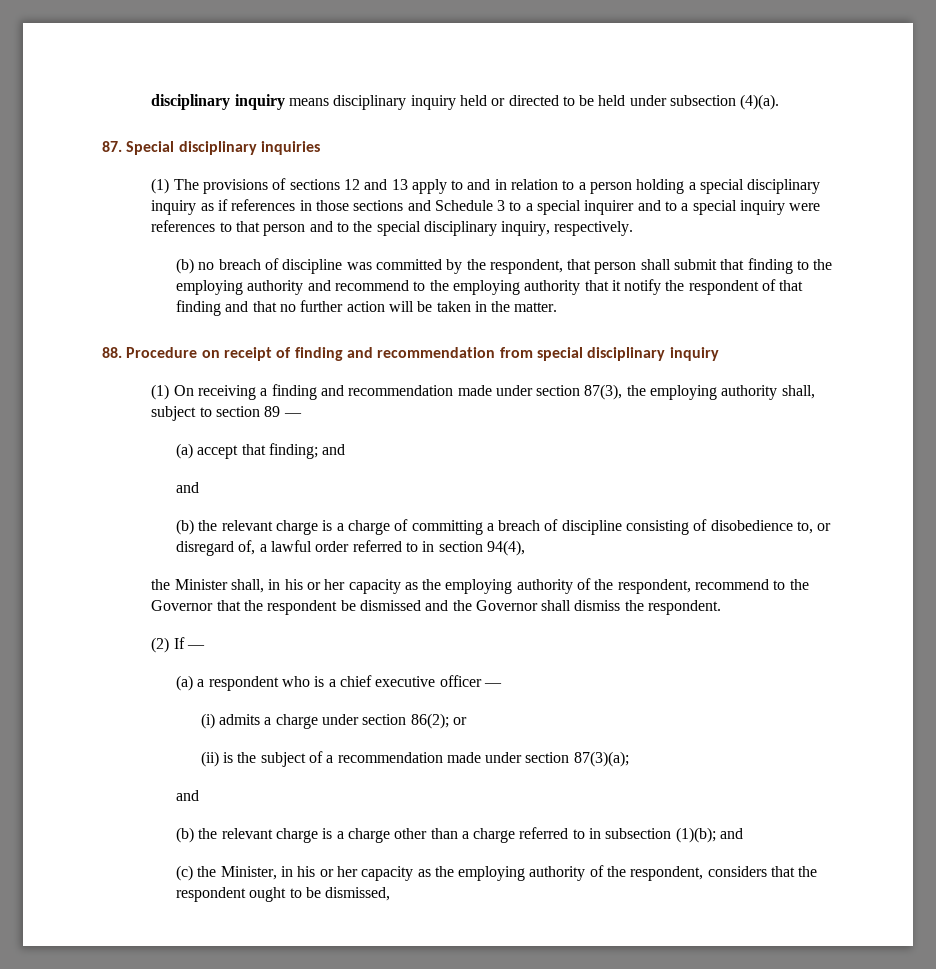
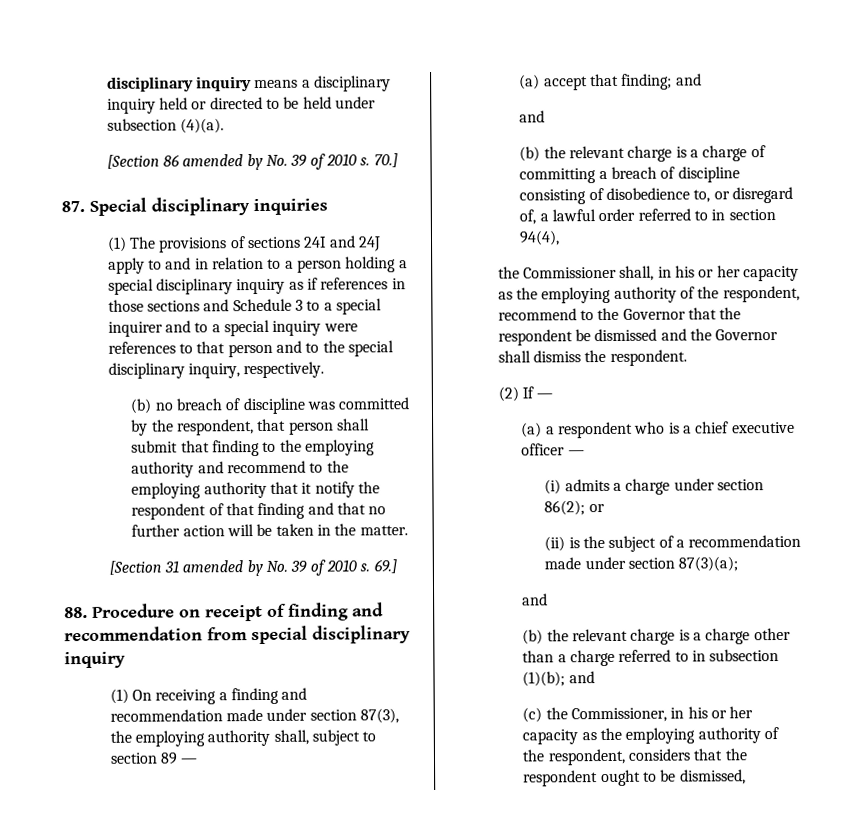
- disciplinary inquiry means disciplinary inquiry held or directed to be held under subsection (4)(a).
+ disciplinary inquiry means a disciplinary inquiry held or directed to be held under subsection (4)(a).
+ [Section 86 amended by No. 39 of 2010 s. 70.]
- (1) The provisions of sections 12 and 13 apply to and in relation to a person holding a special disciplinary inquiry as if references in those sections and Schedule 3 to a special inquirer and to a special inquiry were references to that person and to the special disciplinary inquiry, respectively.
+ (1) The provisions of sections 24I and 24J apply to and in relation to a person holding a special disciplinary inquiry as if references in those sections and Schedule 3 to a special inquirer and to a special inquiry were references to that person and to the special disciplinary inquiry, respectively.
+ [Section 31 amended by No. 39 of 2010 s. 69.]
- the Minister shall, in his or her capacity as the employing authority of the respondent, recommend to the Governor that the respondent be dismissed and the Governor shall dismiss the respondent.
+ the Commissioner shall, in his or her capacity as the employing authority of the respondent, recommend to the Governor that the respondent be dismissed and the Governor shall dismiss the respondent.
- (c) the Minister, in his or her capacity as the employing authority of the respondent, considers that the respondent ought to be dismissed,
+ (c) the Commissioner, in his or her capacity as the employing authority of the respondent, considers that the respondent ought to be dismissed,

